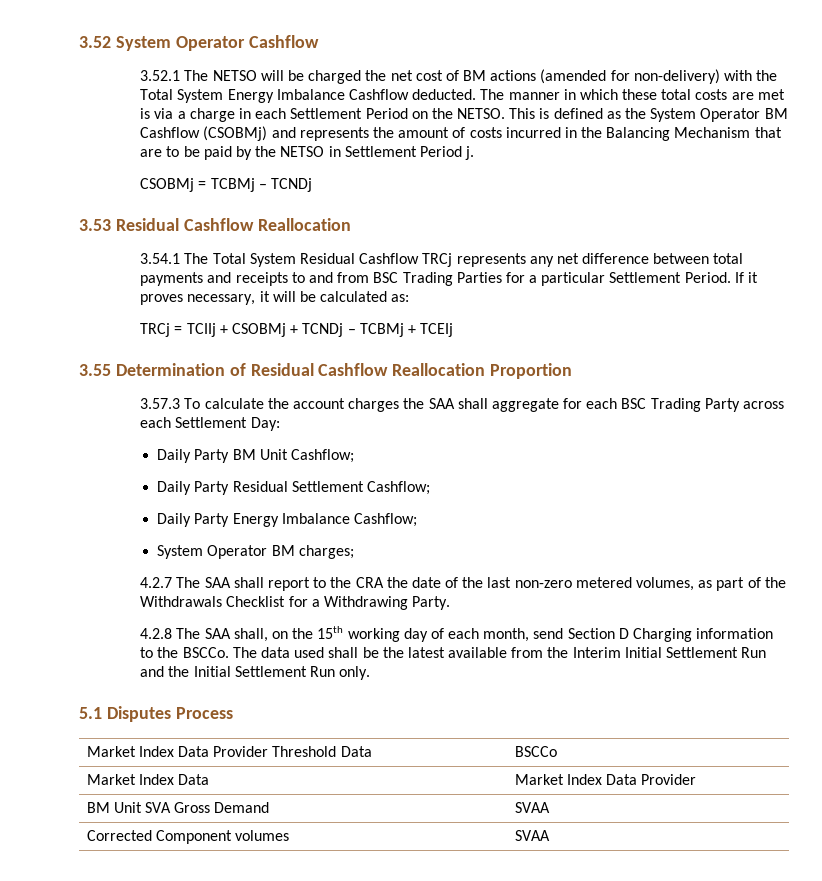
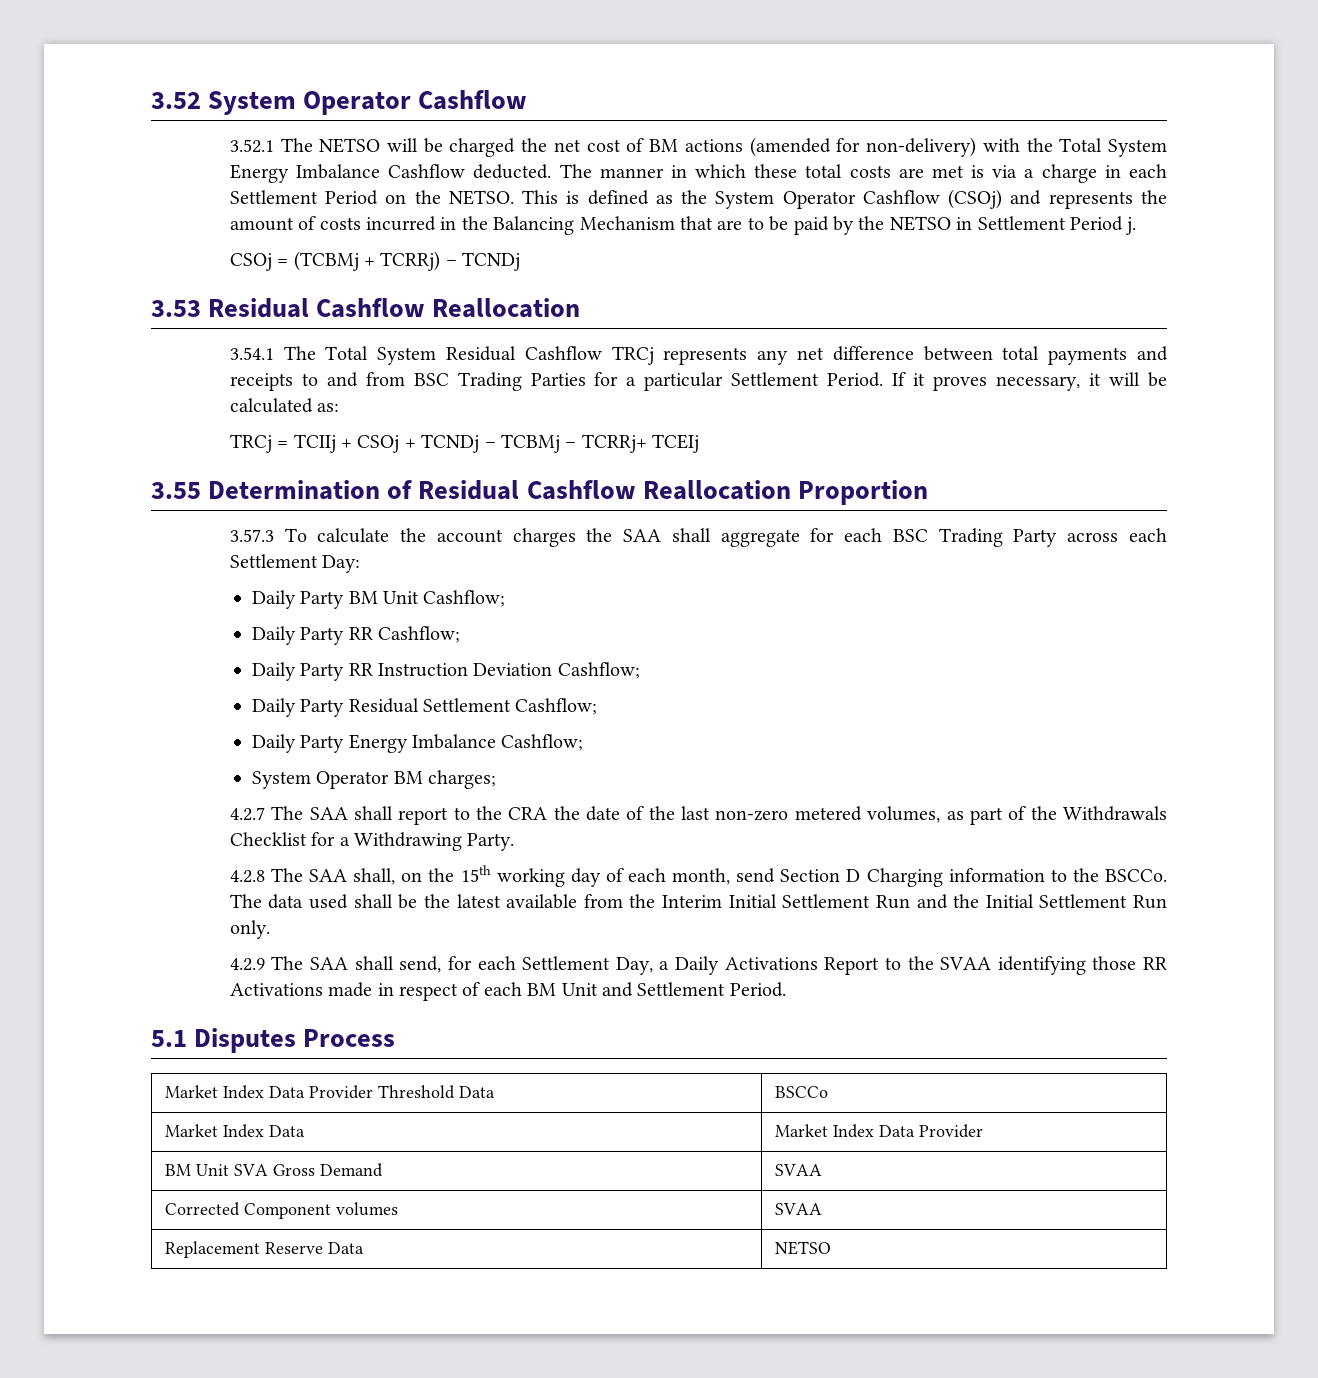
- This is defined as the System Operator BM Cashflow (CSOBMj) and represents the amount of costs incurred in the Balancing Mechanism that are to be paid by the NETSO in Settlement Period j.
+ This is defined as the System Operator Cashflow (CSOj) and represents the amount of costs incurred in the Balancing Mechanism that are to be paid by the NETSO in Settlement Period j.
- CSOBMj = TCBMj – TCNDj
+ CSOj = (TCBMj + TCRRj) – TCNDj
- TRCj = TCIIj + CSOBMj + TCNDj – TCBMj + TCEIj
+ TRCj = TCIIj + CSOj + TCNDj – TCBMj – TCRRj+ TCEIj
+ Daily Party RR Cashflow;
+ Daily Party RR Instruction Deviation Cashflow;
+ 4.2.9 The SAA shall send, for each Settlement Day, a Daily Activations Report to the SVAA identifying those RR Activations made in respect of each BM Unit and Settlement Period.
+ Replacement Reserve Data | NETSO

